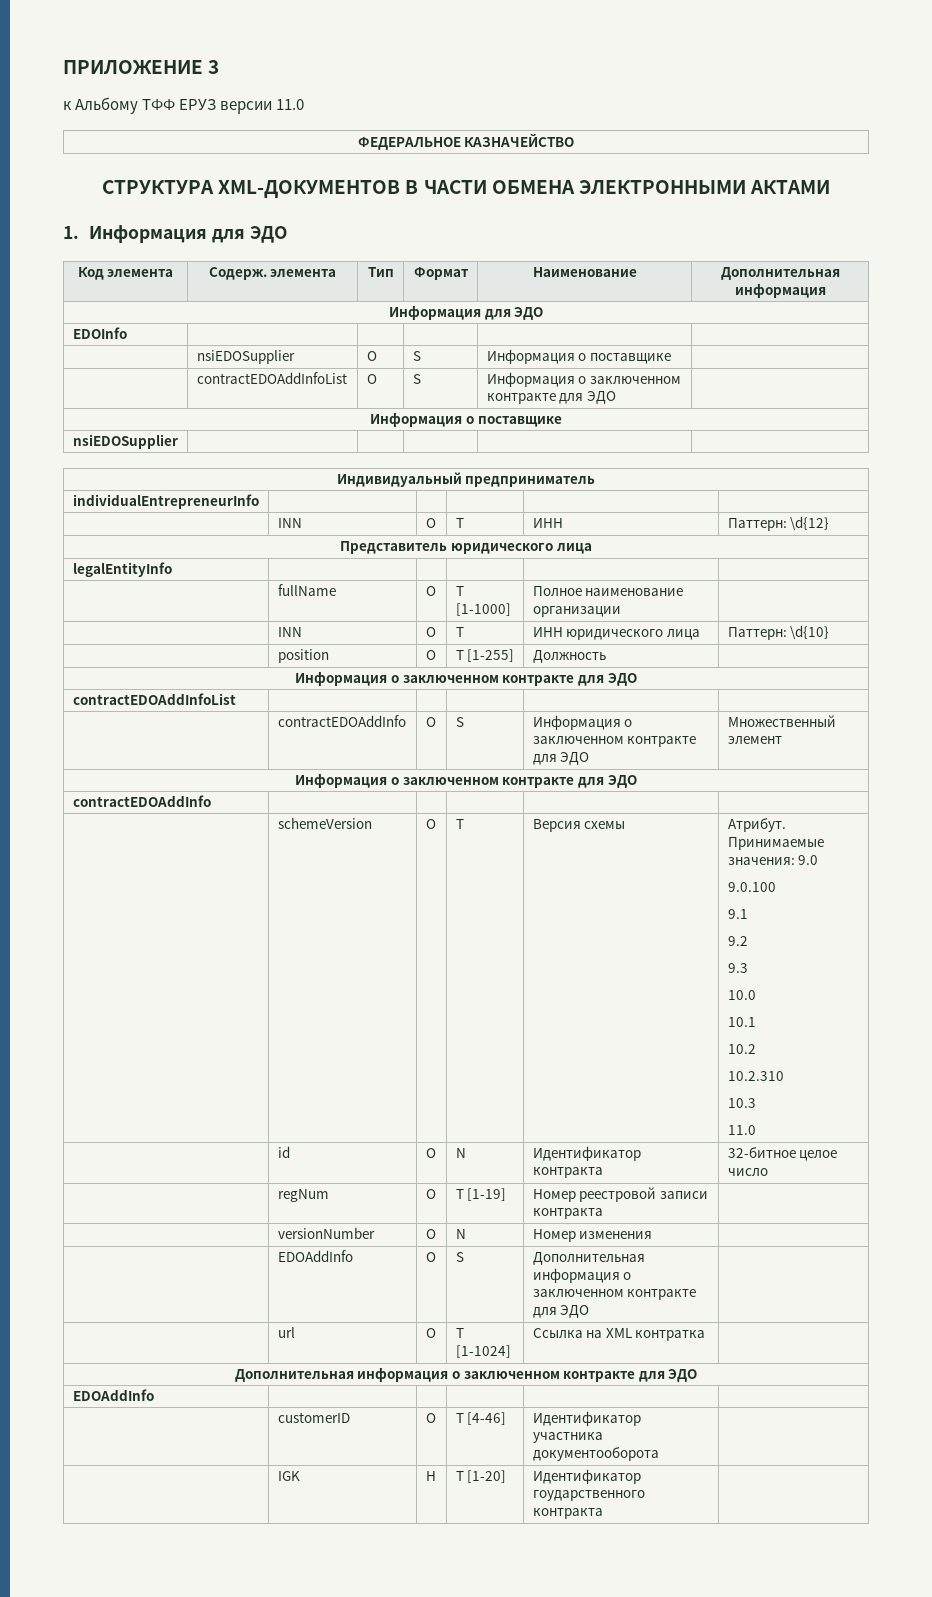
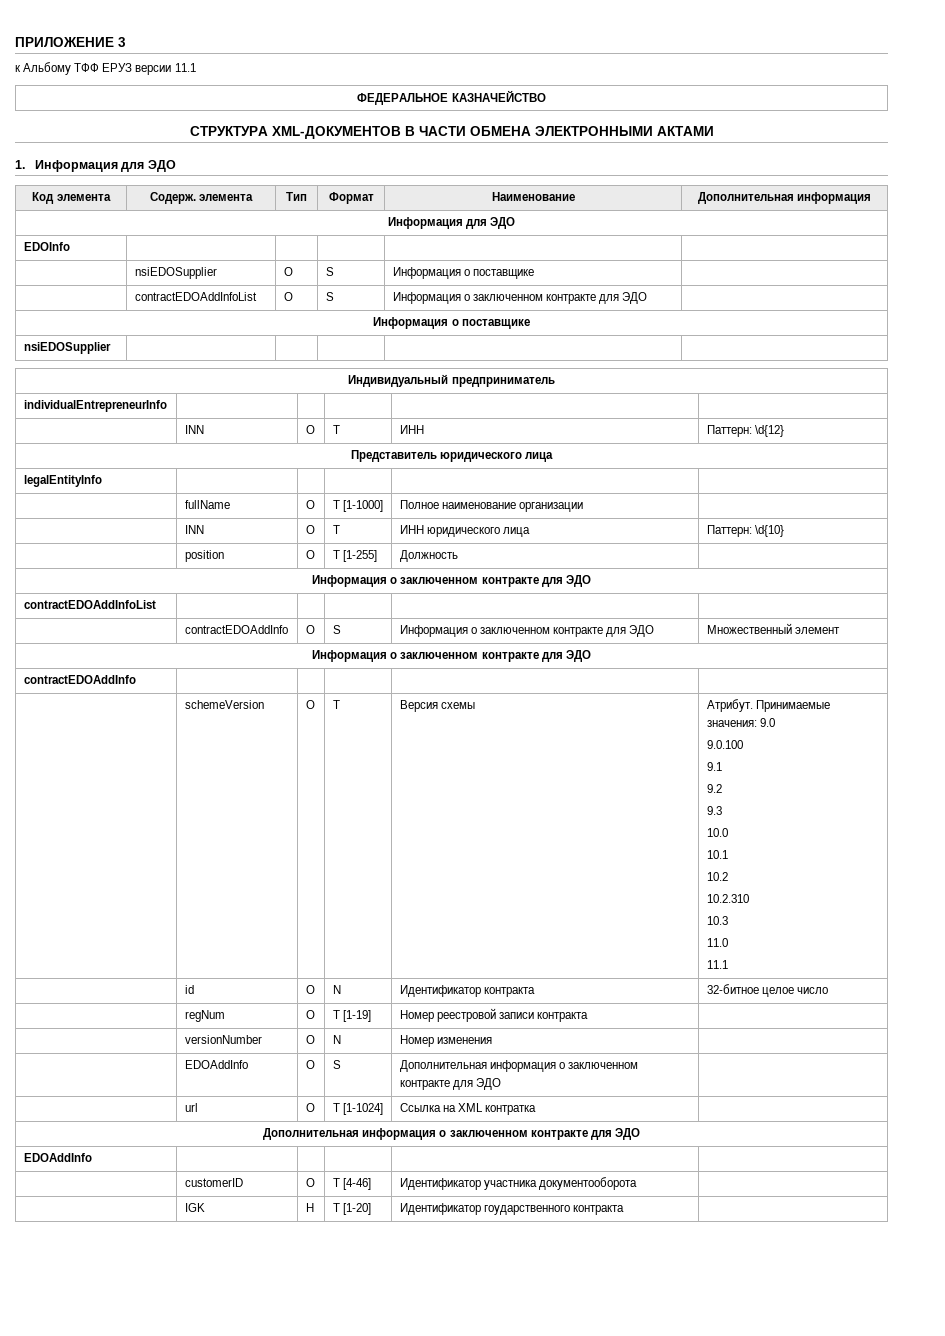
- к Альбому ТФФ ЕРУЗ версии 11.0
+ к Альбому ТФФ ЕРУЗ версии 11.1
  | schemeVersion | О | T | Версия схемы | Атрибут. Принимаемые значения: 9.0
  9.0.100
  9.1
  9.2
  9.3
  10.0
  10.1
  10.2
  10.2.310
  10.3
  11.0
+ 11.1

